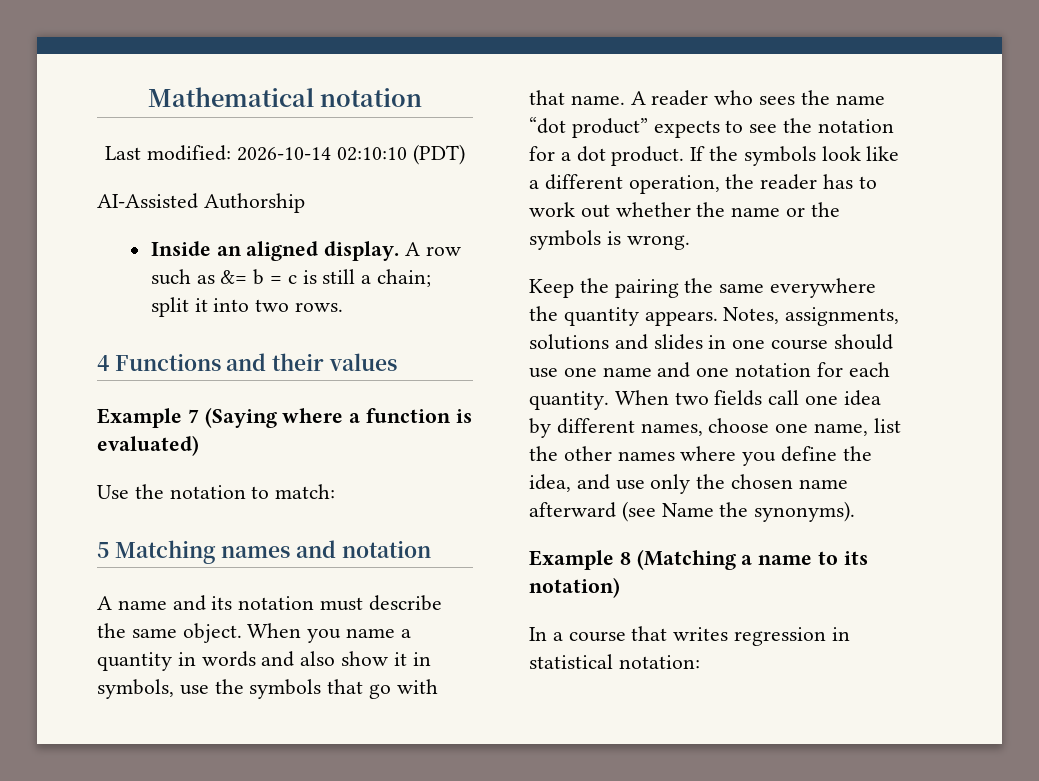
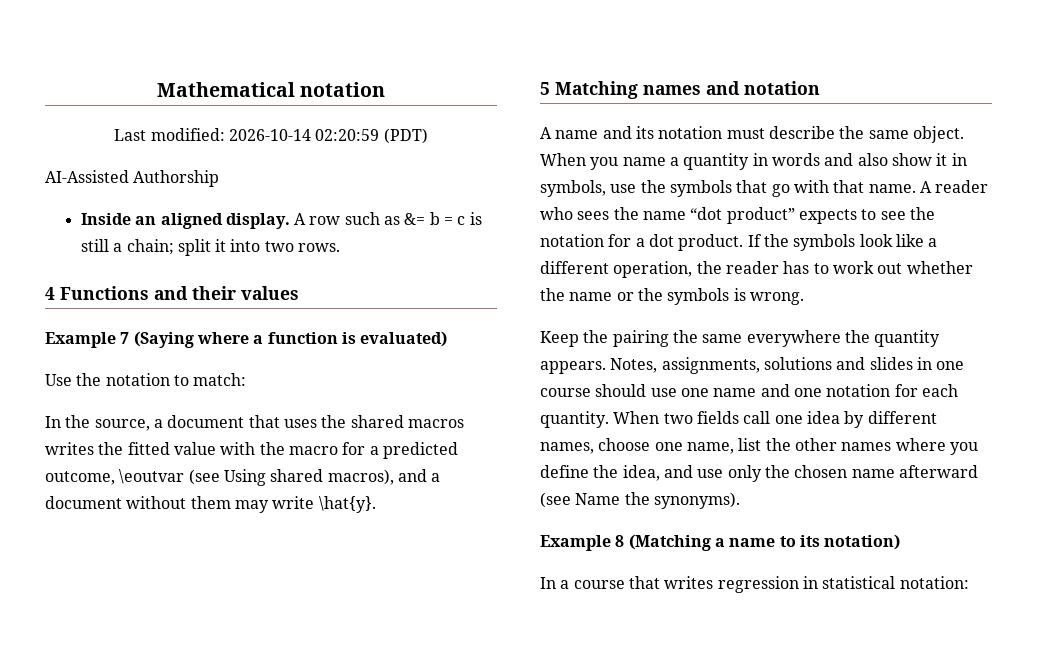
- Last modified: 2026-10-14 02:10:10 (PDT)
+ Last modified: 2026-10-14 02:20:59 (PDT)
+ In the source, a document that uses the shared macros writes the fitted value with the macro for a predicted outcome, \eoutvar (see Using shared macros), and a document without them may write \hat{y}.

